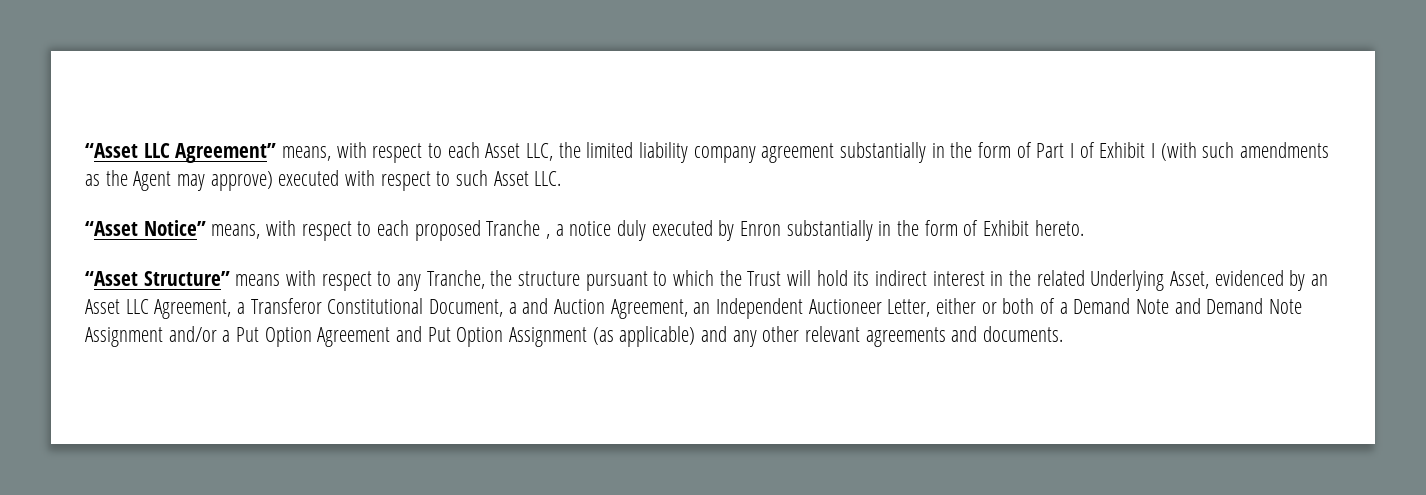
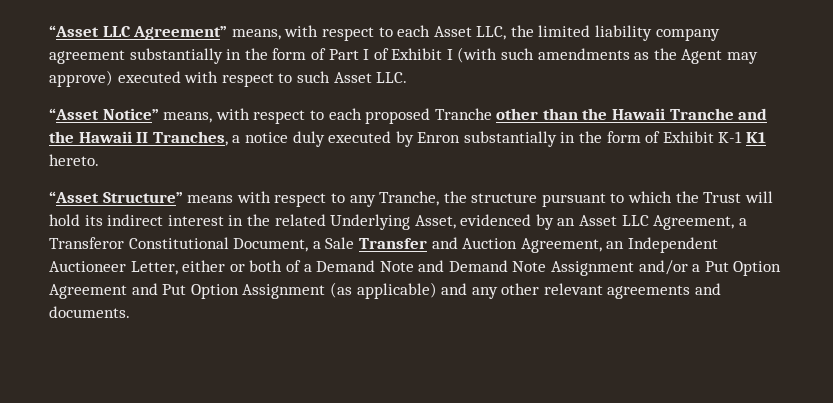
- “Asset Notice” means, with respect to each proposed Tranche , a notice duly executed by Enron substantially in the form of Exhibit hereto.
+ “Asset Notice” means, with respect to each proposed Tranche other than the Hawaii Tranche and the Hawaii II Tranches, a notice duly executed by Enron substantially in the form of Exhibit K-1 K1 hereto.
- “Asset Structure” means with respect to any Tranche, the structure pursuant to which the Trust will hold its indirect interest in the related Underlying Asset, evidenced by an Asset LLC Agreement, a Transferor Constitutional Document, a and Auction Agreement, an Independent Auctioneer Letter, either or both of a Demand Note and Demand Note Assignment and/or a Put Option Agreement and Put Option Assignment (as applicable) and any other relevant agreements and documents.
+ “Asset Structure” means with respect to any Tranche, the structure pursuant to which the Trust will hold its indirect interest in the related Underlying Asset, evidenced by an Asset LLC Agreement, a Transferor Constitutional Document, a Sale Transfer and Auction Agreement, an Independent Auctioneer Letter, either or both of a Demand Note and Demand Note Assignment and/or a Put Option Agreement and Put Option Assignment (as applicable) and any other relevant agreements and documents.

